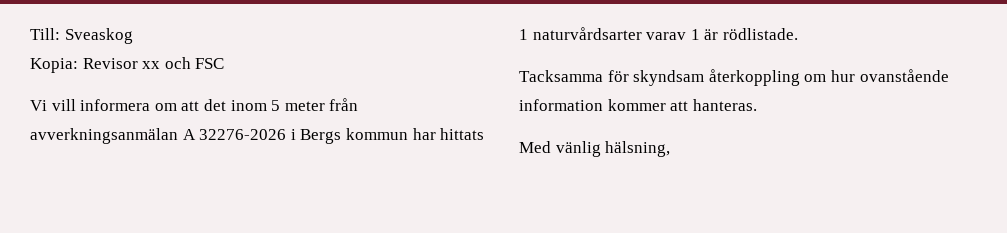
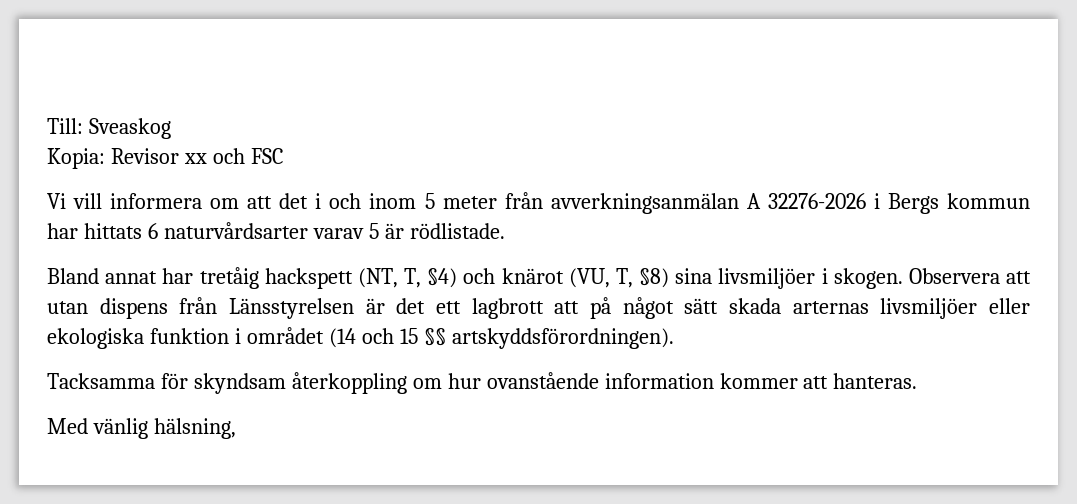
- Vi vill informera om att det inom 5 meter från avverkningsanmälan A 32276-2026 i Bergs kommun har hittats 1 naturvårdsarter varav 1 är rödlistade.
+ Vi vill informera om att det i och inom 5 meter från avverkningsanmälan A 32276-2026 i Bergs kommun har hittats 6 naturvårdsarter varav 5 är rödlistade.
+ Bland annat har tretåig hackspett (NT, T, §4) och knärot (VU, T, §8) sina livsmiljöer i skogen. Observera att utan dispens från Länsstyrelsen är det ett lagbrott att på något sätt skada arternas livsmiljöer eller ekologiska funktion i området (14 och 15 §§ artskyddsförordningen).

